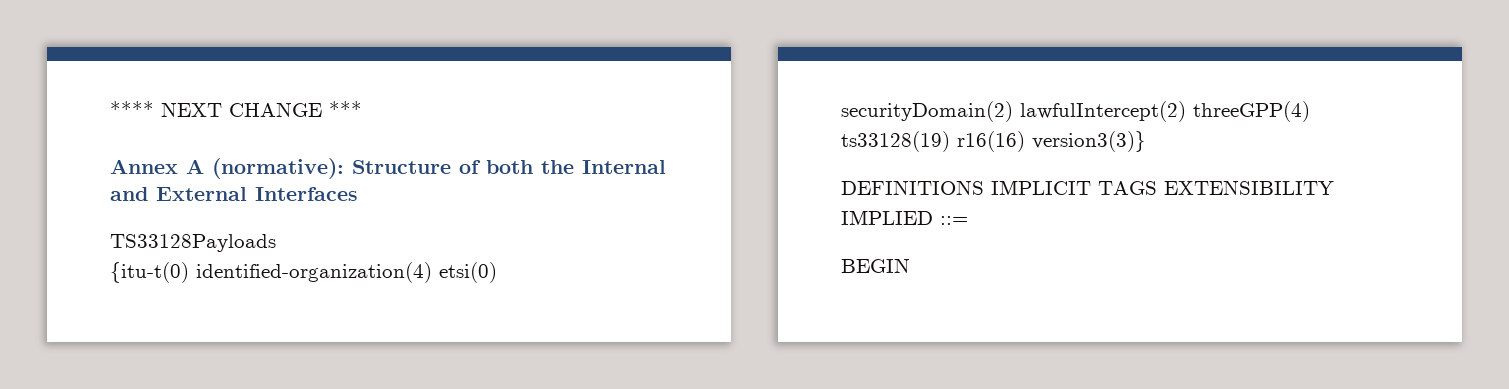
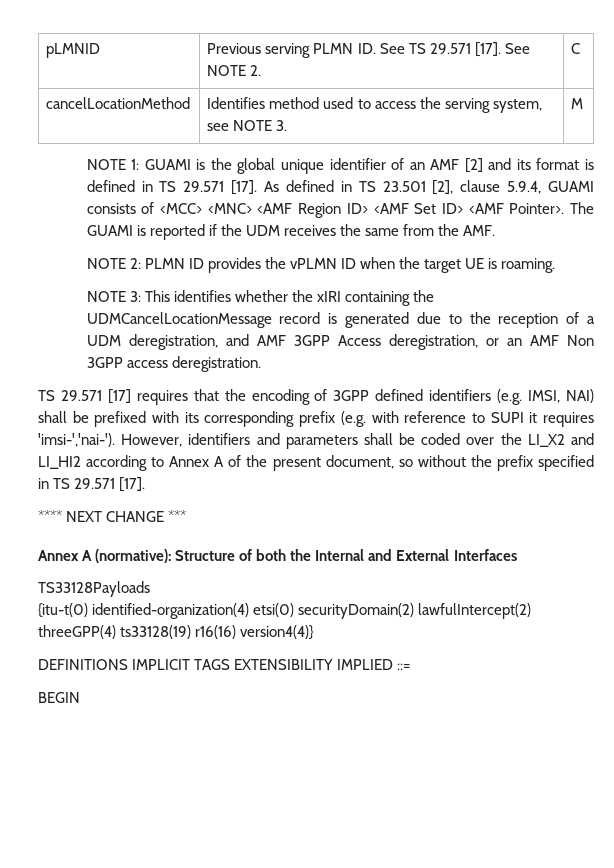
+ pLMNID | Previous serving PLMN ID. See TS 29.571 [17]. See NOTE 2. | C
+ cancelLocationMethod | Identifies method used to access the serving system, see NOTE 3. | M
+ NOTE 1: GUAMI is the global unique identifier of an AMF [2] and its format is defined in TS 29.571 [17]. As defined in TS 23.501 [2], clause 5.9.4, GUAMI consists of <MCC> <MNC> <AMF Region ID> <AMF Set ID> <AMF Pointer>. The GUAMI is reported if the UDM receives the same from the AMF.
+ NOTE 2: PLMN ID provides the vPLMN ID when the target UE is roaming.
+ NOTE 3: This identifies whether the xIRI containing the UDMCancelLocationMessage record is generated due to the reception of a UDM deregistration, and AMF 3GPP Access deregistration, or an AMF Non 3GPP access deregistration.
+ TS 29.571 [17] requires that the encoding of 3GPP defined identifiers (e.g. IMSI, NAI) shall be prefixed with its corresponding prefix (e.g. with reference to SUPI it requires 'imsi-','nai-'). However, identifiers and parameters shall be coded over the LI_X2 and LI_HI2 according to Annex A of the present document, so without the prefix specified in TS 29.571 [17].
- {itu-t(0) identified-organization(4) etsi(0) securityDomain(2) lawfulIntercept(2) threeGPP(4) ts33128(19) r16(16) version3(3)}
+ {itu-t(0) identified-organization(4) etsi(0) securityDomain(2) lawfulIntercept(2) threeGPP(4) ts33128(19) r16(16) version4(4)}

